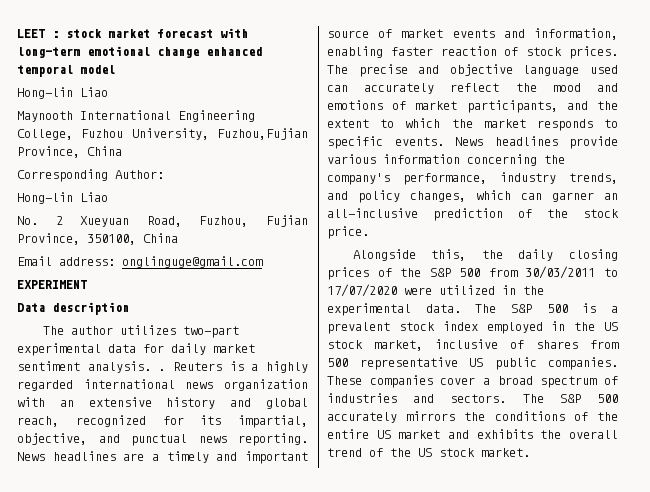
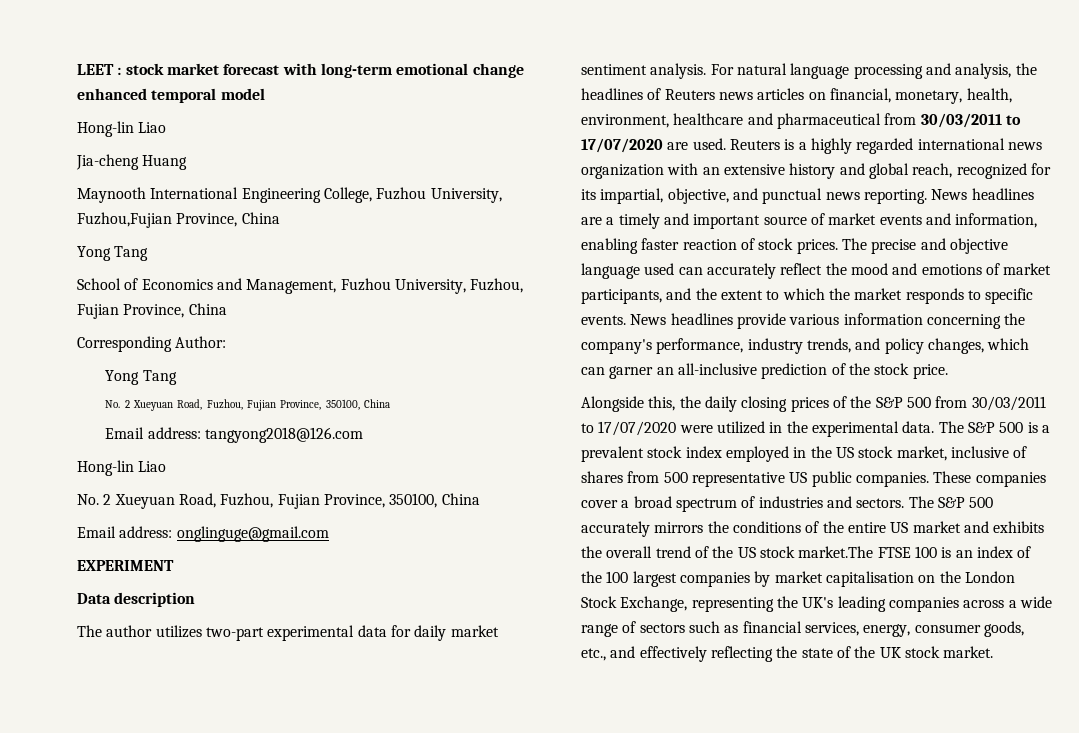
+ Jia-cheng Huang
  Maynooth International Engineering College, Fuzhou University, Fuzhou,Fujian Province, China
+ Yong Tang
+ School of Economics and Management, Fuzhou University, Fuzhou, Fujian Province, China
  Corresponding Author:
+ Yong Tang
+ No. 2 Xueyuan Road, Fuzhou, Fujian Province, 350100, China
+ Email address: tangyong2018@126.com
- The author utilizes two-part experimental data for daily market sentiment analysis. .
+ The author utilizes two-part experimental data for daily market sentiment analysis. For natural language processing and analysis, the headlines of Reuters news articles on financial, monetary, health, environment, healthcare and pharmaceutical from 30/03/2011 to 17/07/2020 are used.
- The S&P 500 accurately mirrors the conditions of the entire US market and exhibits the overall trend of the US stock market.
+ The S&P 500 accurately mirrors the conditions of the entire US market and exhibits the overall trend of the US stock market.The FTSE 100 is an index of the 100 largest companies by market capitalisation on the London Stock Exchange, representing the UK's leading companies across a wide range of sectors such as financial services, energy, consumer goods, etc., and effectively reflecting the state of the UK stock market.

